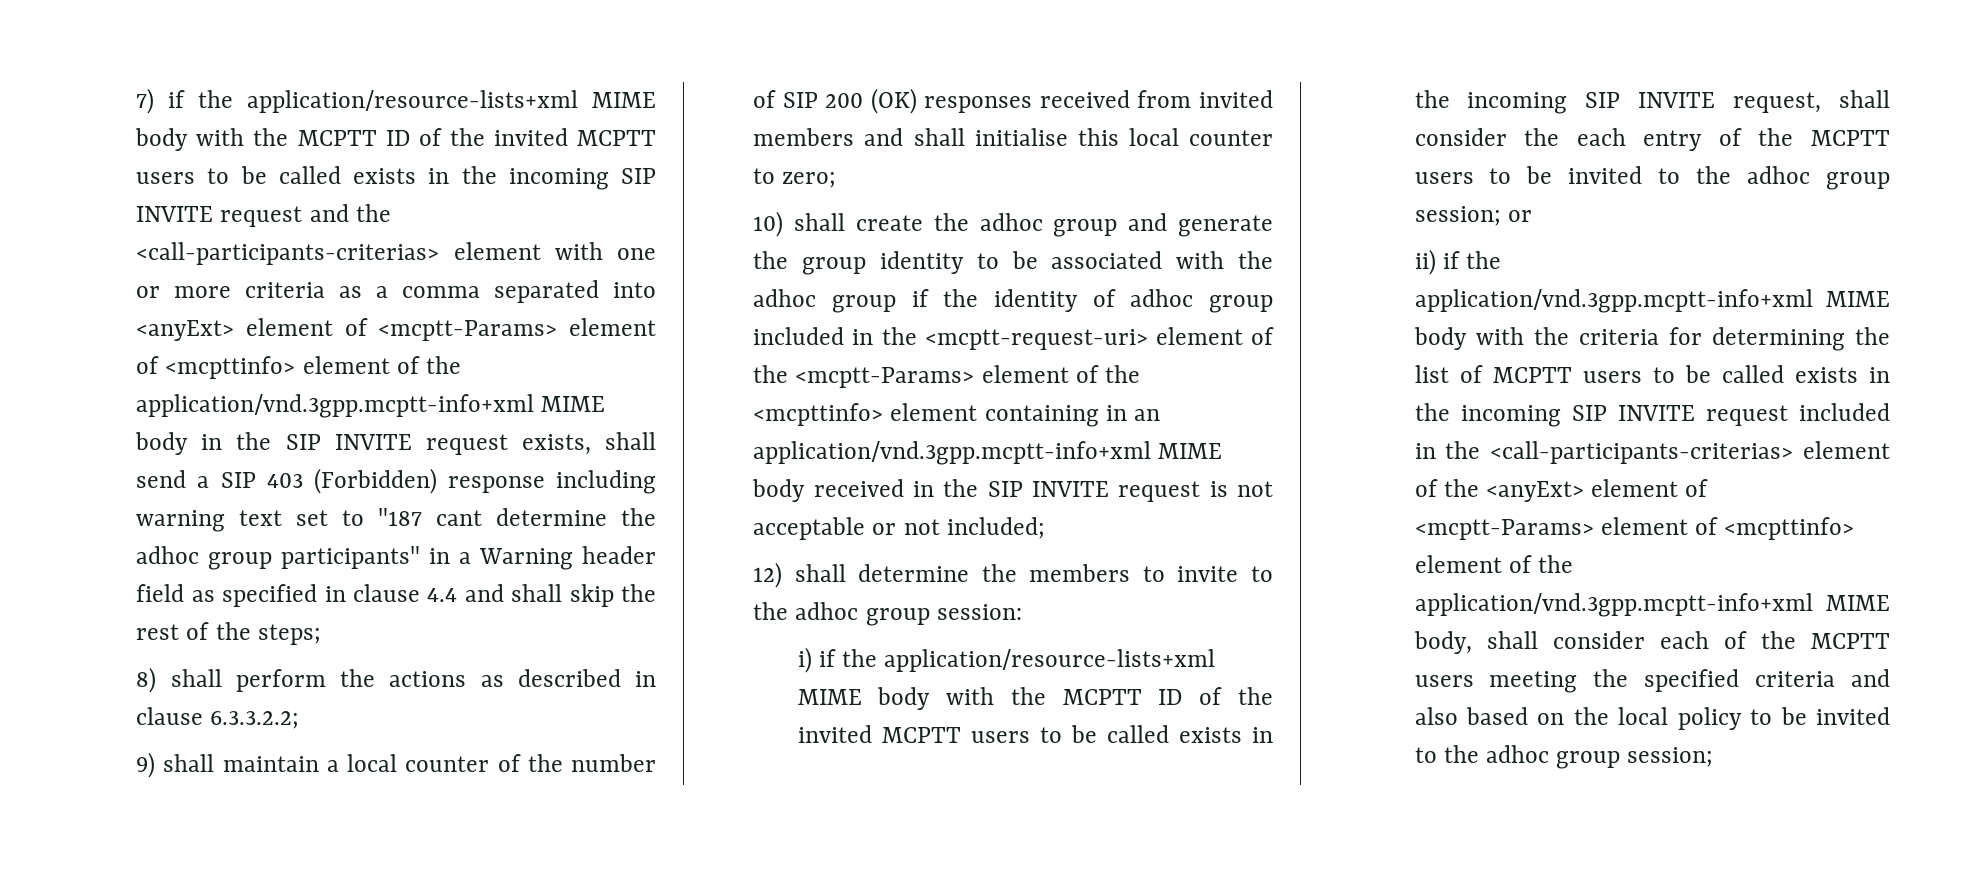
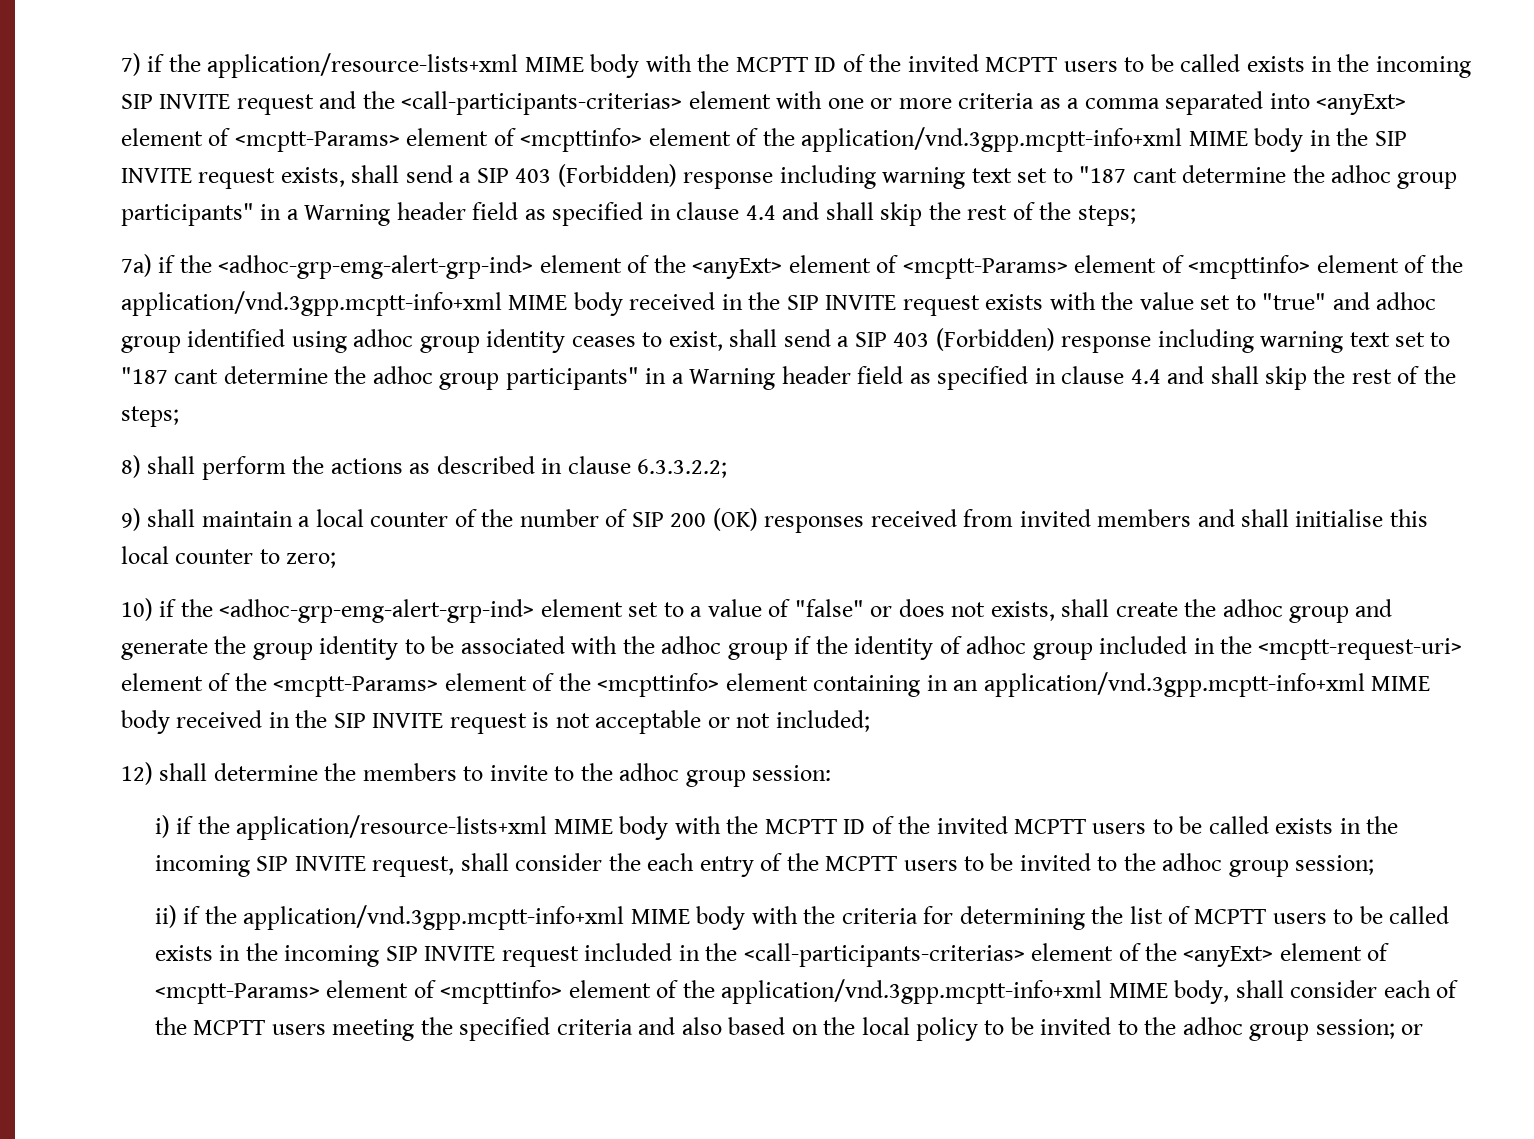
+ 7a) if the <adhoc-grp-emg-alert-grp-ind> element of the <anyExt> element of <mcptt-Params> element of <mcpttinfo> element of the application/vnd.3gpp.mcptt-info+xml MIME body received in the SIP INVITE request exists with the value set to "true" and adhoc group identified using adhoc group identity ceases to exist, shall send a SIP 403 (Forbidden) response including warning text set to "187 cant determine the adhoc group participants" in a Warning header field as specified in clause 4.4 and shall skip the rest of the steps;
- 10) shall create the adhoc group and generate the group identity to be associated with the adhoc group if the identity of adhoc group included in the <mcptt-request-uri> element of the <mcptt-Params> element of the <mcpttinfo> element containing in an application/vnd.3gpp.mcptt-info+xml MIME body received in the SIP INVITE request is not acceptable or not included;
+ 10) if the <adhoc-grp-emg-alert-grp-ind> element set to a value of "false" or does not exists, shall create the adhoc group and generate the group identity to be associated with the adhoc group if the identity of adhoc group included in the <mcptt-request-uri> element of the <mcptt-Params> element of the <mcpttinfo> element containing in an application/vnd.3gpp.mcptt-info+xml MIME body received in the SIP INVITE request is not acceptable or not included;
- i) if the application/resource-lists+xml MIME body with the MCPTT ID of the invited MCPTT users to be called exists in the incoming SIP INVITE request, shall consider the each entry of the MCPTT users to be invited to the adhoc group session; or
+ i) if the application/resource-lists+xml MIME body with the MCPTT ID of the invited MCPTT users to be called exists in the incoming SIP INVITE request, shall consider the each entry of the MCPTT users to be invited to the adhoc group session;
- ii) if the application/vnd.3gpp.mcptt-info+xml MIME body with the criteria for determining the list of MCPTT users to be called exists in the incoming SIP INVITE request included in the <call-participants-criterias> element of the <anyExt> element of <mcptt-Params> element of <mcpttinfo> element of the application/vnd.3gpp.mcptt-info+xml MIME body, shall consider each of the MCPTT users meeting the specified criteria and also based on the local policy to be invited to the adhoc group session;
+ ii) if the application/vnd.3gpp.mcptt-info+xml MIME body with the criteria for determining the list of MCPTT users to be called exists in the incoming SIP INVITE request included in the <call-participants-criterias> element of the <anyExt> element of <mcptt-Params> element of <mcpttinfo> element of the application/vnd.3gpp.mcptt-info+xml MIME body, shall consider each of the MCPTT users meeting the specified criteria and also based on the local policy to be invited to the adhoc group session; or

